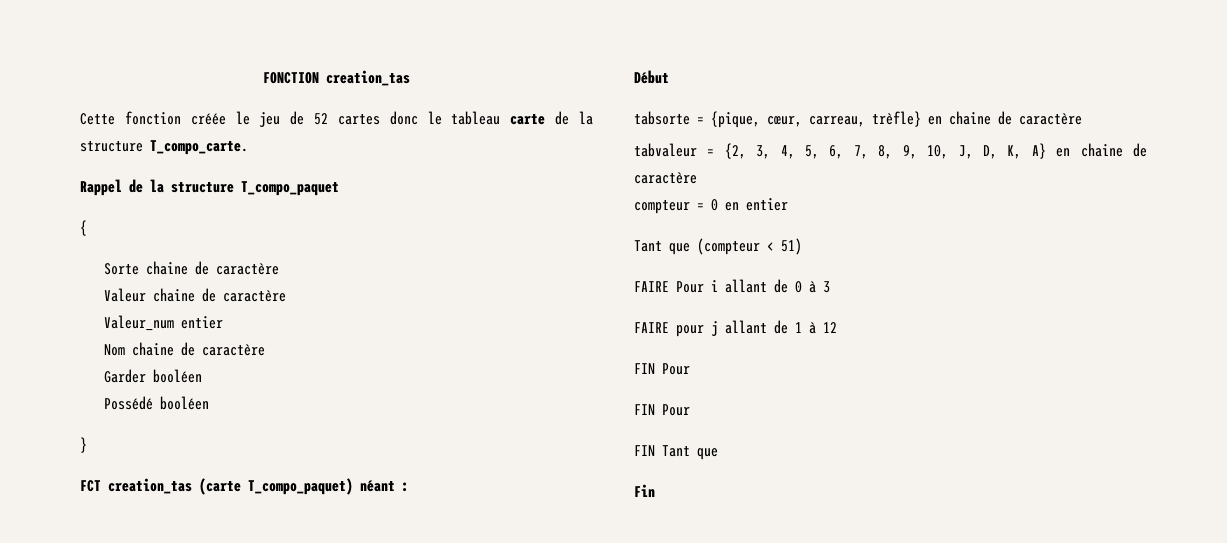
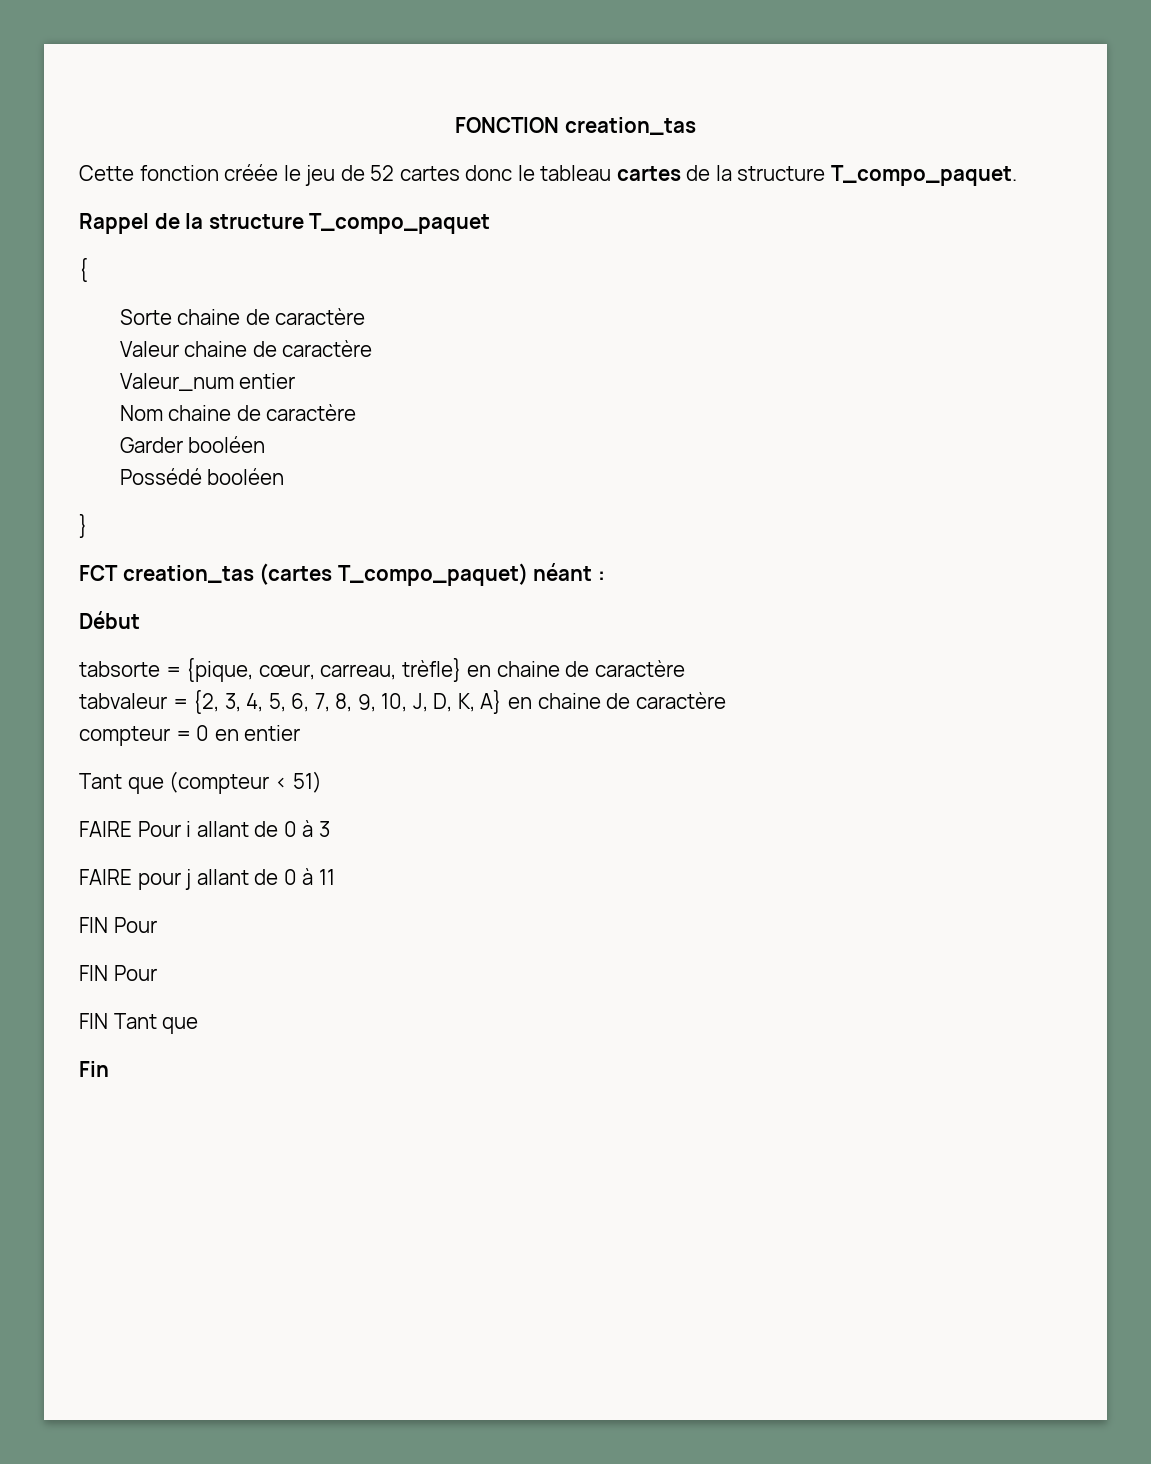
- Cette fonction créée le jeu de 52 cartes donc le tableau carte de la structure T_compo_carte.
+ Cette fonction créée le jeu de 52 cartes donc le tableau cartes de la structure T_compo_paquet.
- FCT creation_tas (carte T_compo_paquet) néant :
+ FCT creation_tas (cartes T_compo_paquet) néant :
- FAIRE pour j allant de 1 à 12
+ FAIRE pour j allant de 0 à 11

